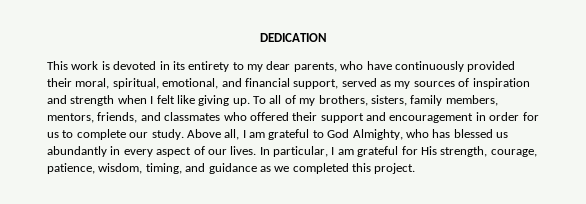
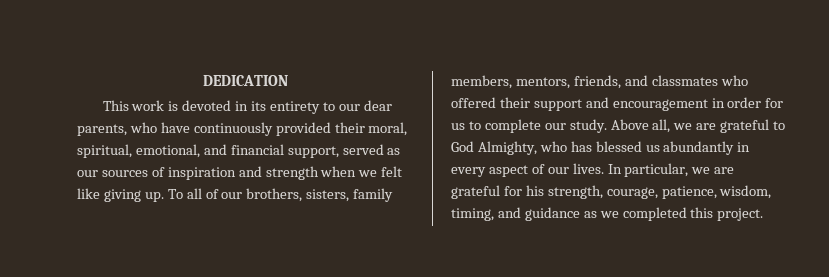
- This work is devoted in its entirety to my dear parents, who have continuously provided their moral, spiritual, emotional, and financial support, served as my sources of inspiration and strength when I felt like giving up.
+ This work is devoted in its entirety to our dear parents, who have continuously provided their moral, spiritual, emotional, and financial support, served as our sources of inspiration and strength when we felt like giving up.
- To all of my brothers, sisters, family members, mentors, friends, and classmates who offered their support and encouragement in order for us to complete our study.
+ To all of our brothers, sisters, family members, mentors, friends, and classmates who offered their support and encouragement in order for us to complete our study.
- Above all, I am grateful to God Almighty, who has blessed us abundantly in every aspect of our lives.
+ Above all, we are grateful to God Almighty, who has blessed us abundantly in every aspect of our lives.
- In particular, I am grateful for His strength, courage, patience, wisdom, timing, and guidance as we completed this project.
+ In particular, we are grateful for his strength, courage, patience, wisdom, timing, and guidance as we completed this project.

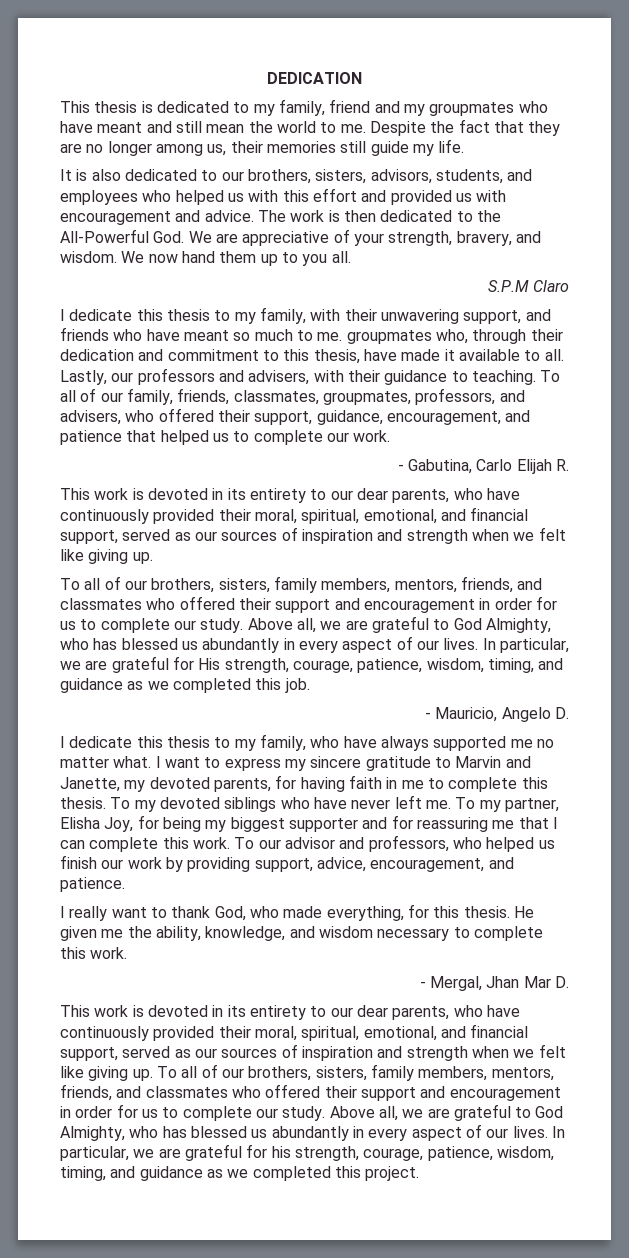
+ This thesis is dedicated to my family, friend and my groupmates who have meant and still mean the world to me. Despite the fact that they are no longer among us, their memories still guide my life.
+ It is also dedicated to our brothers, sisters, advisors, students, and employees who helped us with this effort and provided us with encouragement and advice. The work is then dedicated to the All-Powerful God. We are appreciative of your strength, bravery, and wisdom. We now hand them up to you all.
+ S.P.M Claro
+ I dedicate this thesis to my family, with their unwavering support, and friends who have meant so much to me. groupmates who, through their dedication and commitment to this thesis, have made it available to all. Lastly, our professors and advisers, with their guidance to teaching. To all of our family, friends, classmates, groupmates, professors, and advisers, who offered their support, guidance, encouragement, and patience that helped us to complete our work.
+ - Gabutina, Carlo Elijah R.
+ This work is devoted in its entirety to our dear parents, who have continuously provided their moral, spiritual, emotional, and financial support, served as our sources of inspiration and strength when we felt like giving up.
+ To all of our brothers, sisters, family members, mentors, friends, and classmates who offered their support and encouragement in order for us to complete our study. Above all, we are grateful to God Almighty, who has blessed us abundantly in every aspect of our lives. In particular, we are grateful for His strength, courage, patience, wisdom, timing, and guidance as we completed this job.
+ - Mauricio, Angelo D.
+ I dedicate this thesis to my family, who have always supported me no matter what. I want to express my sincere gratitude to Marvin and Janette, my devoted parents, for having faith in me to complete this thesis. To my devoted siblings who have never left me. To my partner, Elisha Joy, for being my biggest supporter and for reassuring me that I can complete this work. To our advisor and professors, who helped us finish our work by providing support, advice, encouragement, and patience.
+ I really want to thank God, who made everything, for this thesis. He given me the ability, knowledge, and wisdom necessary to complete this work.
+ - Mergal, Jhan Mar D.

